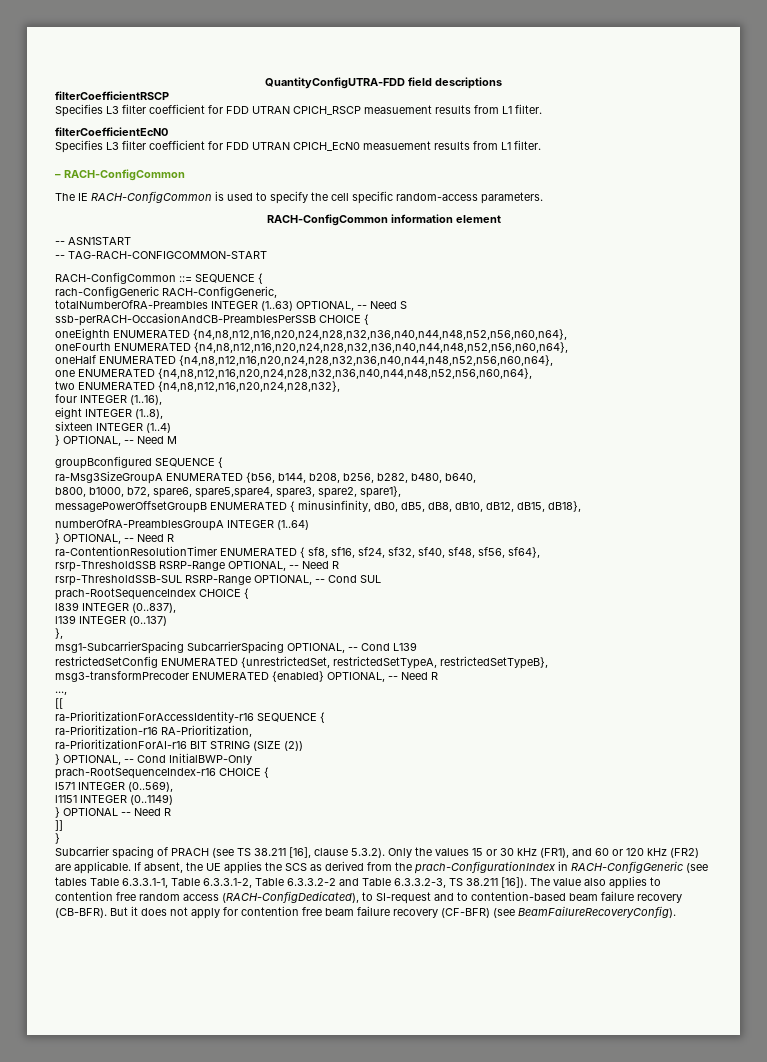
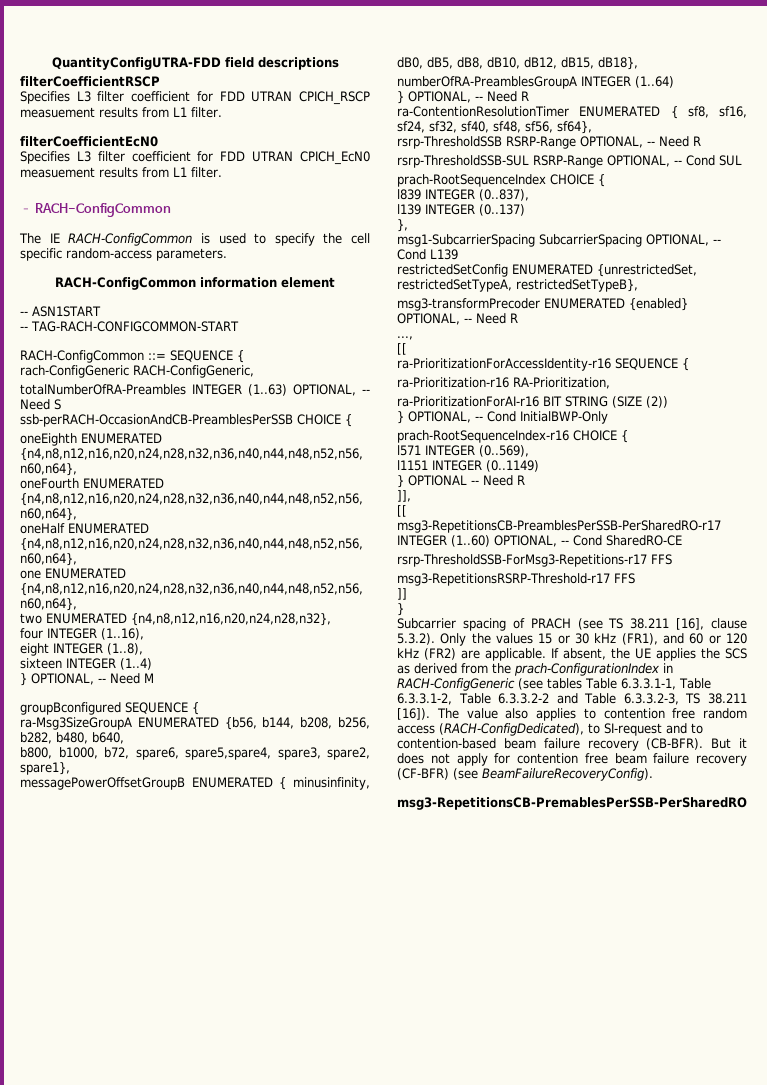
+ ]],
+ [[
+ msg3-RepetitionsCB-PreamblesPerSSB-PerSharedRO-r17 INTEGER (1..60) OPTIONAL, -- Cond SharedRO-CE
+ rsrp-ThresholdSSB-ForMsg3-Repetitions-r17 FFS
+ msg3-RepetitionsRSRP-Threshold-r17 FFS
+ msg3-RepetitionsCB-PremablesPerSSB-PerSharedRO

